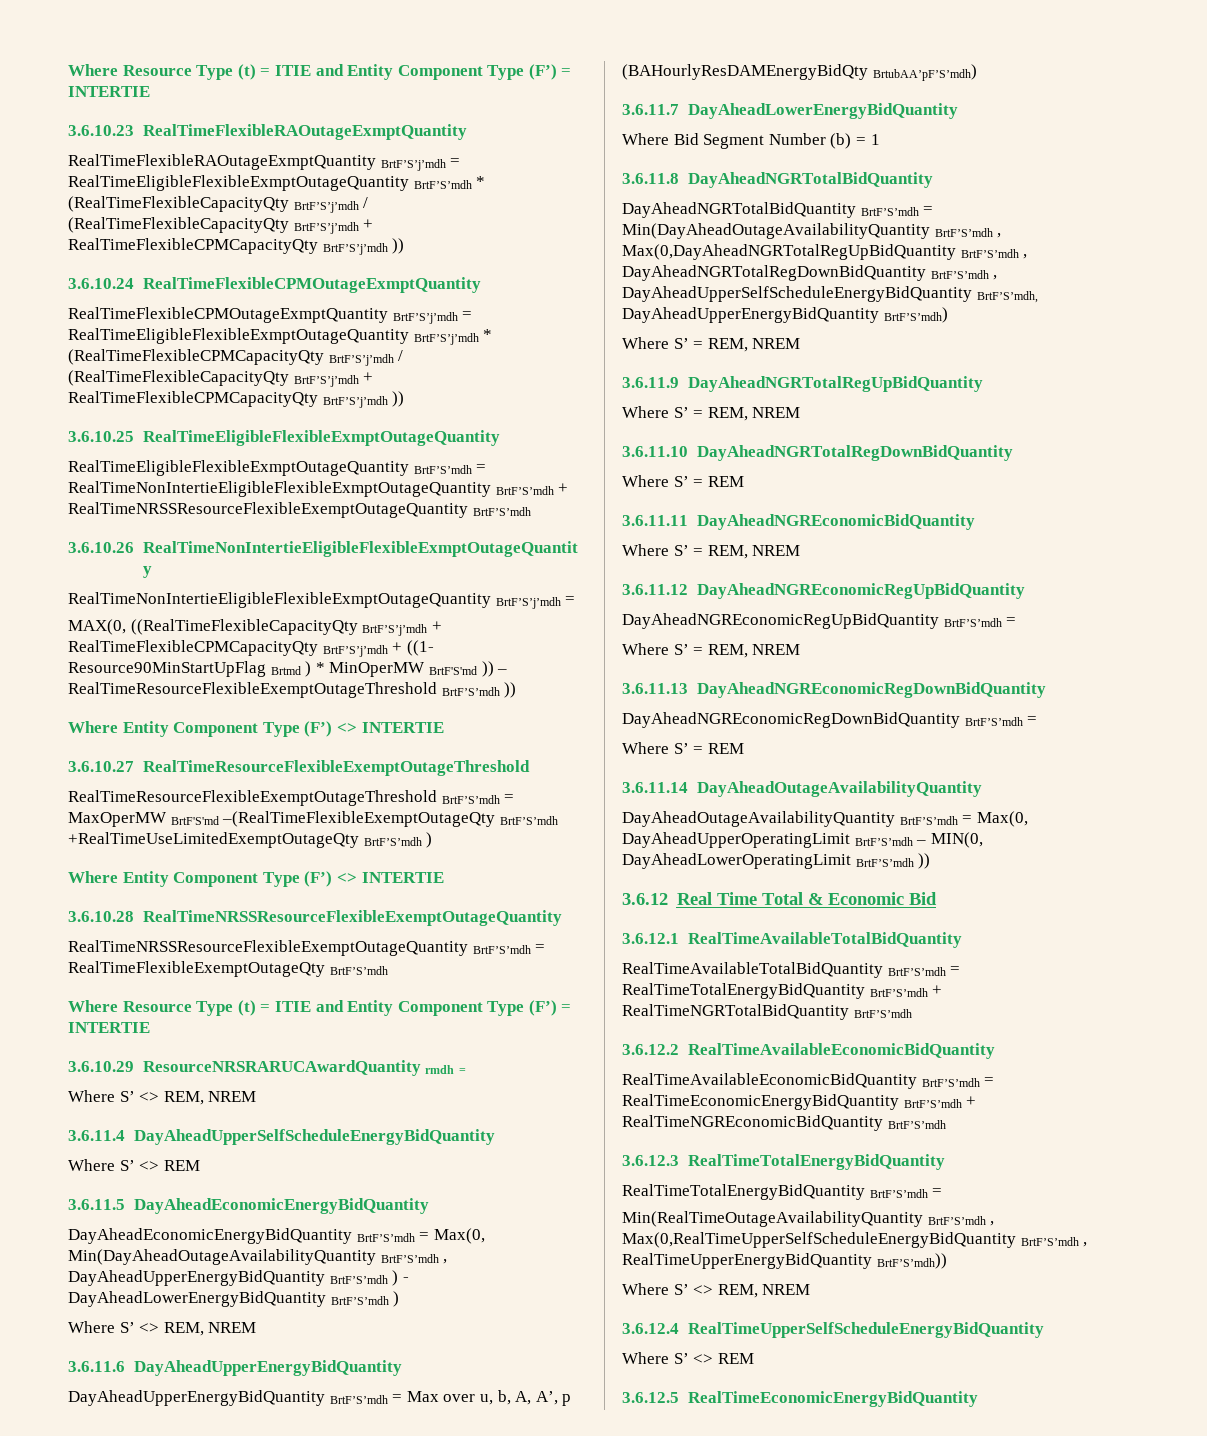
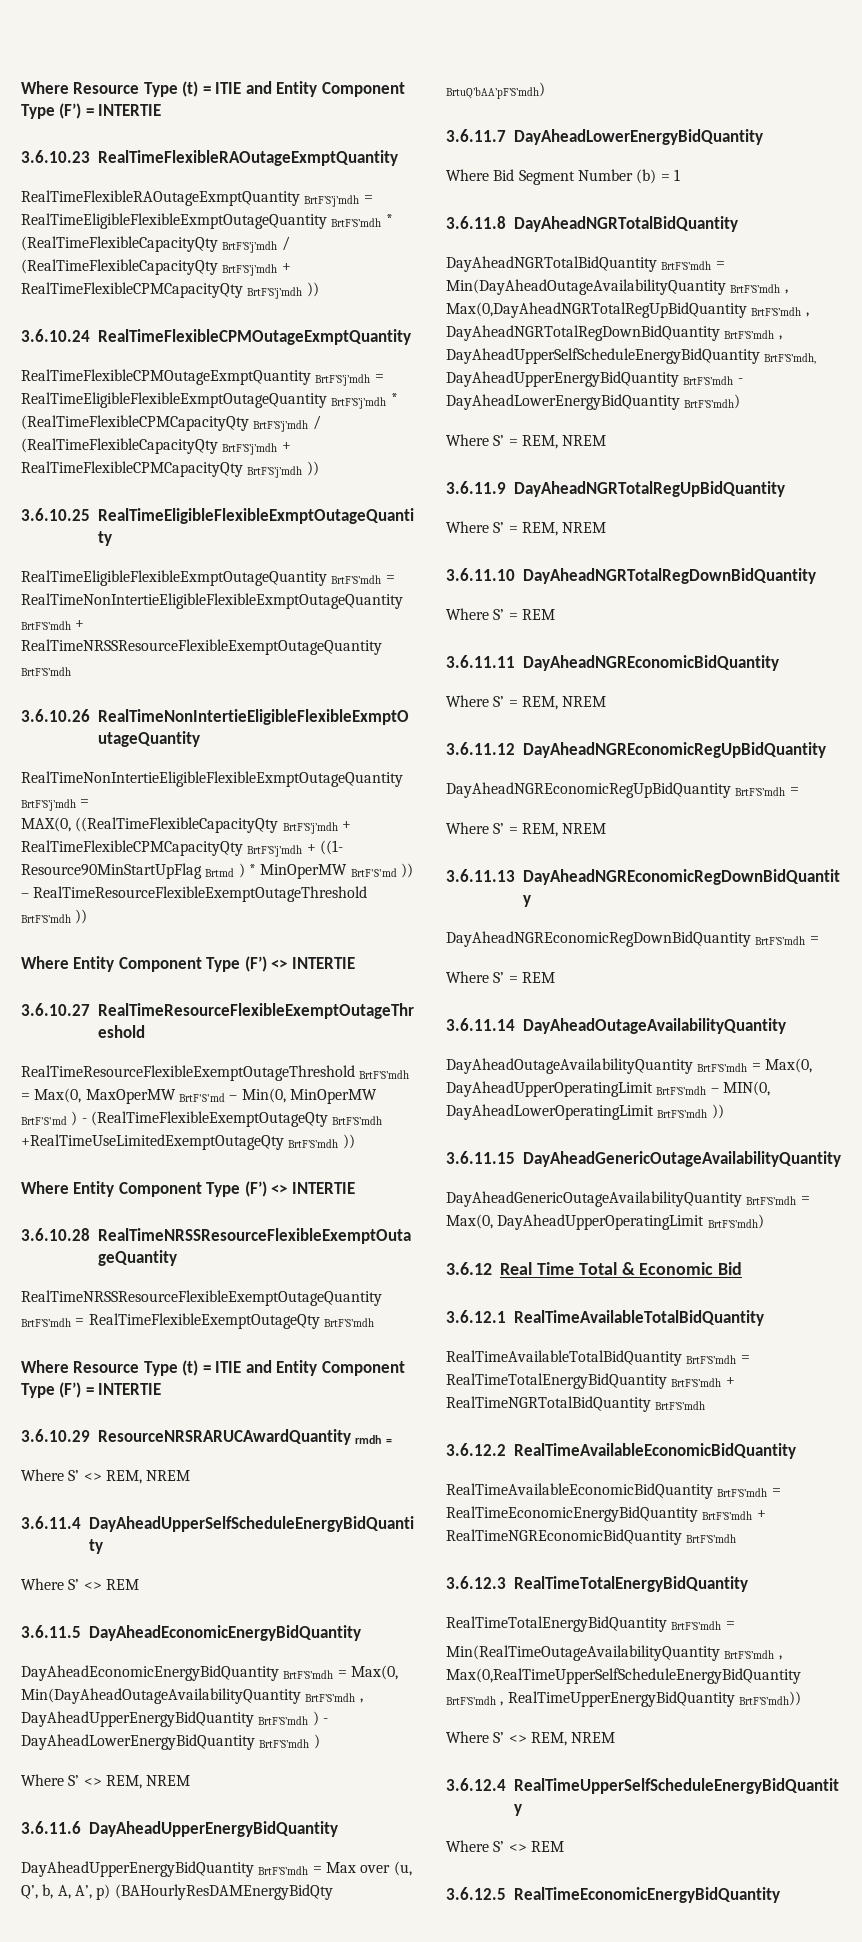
- RealTimeResourceFlexibleExemptOutageThreshold BrtF’S’mdh = MaxOperMW BrtF'S'md –(RealTimeFlexibleExemptOutageQty BrtF’S’mdh +RealTimeUseLimitedExemptOutageQty BrtF’S’mdh )
+ RealTimeResourceFlexibleExemptOutageThreshold BrtF’S’mdh = Max(0, MaxOperMW BrtF'S'md – Min(0, MinOperMW BrtF'S'md ) - (RealTimeFlexibleExemptOutageQty BrtF’S’mdh +RealTimeUseLimitedExemptOutageQty BrtF’S’mdh ))
- DayAheadUpperEnergyBidQuantity BrtF’S’mdh = Max over u, b, A, A’, p (BAHourlyResDAMEnergyBidQty BrtubAA’pF’S’mdh)
+ DayAheadUpperEnergyBidQuantity BrtF’S’mdh = Max over (u, Q’, b, A, A’, p) (BAHourlyResDAMEnergyBidQty BrtuQ’bAA’pF’S’mdh)
- DayAheadNGRTotalBidQuantity BrtF’S’mdh = Min(DayAheadOutageAvailabilityQuantity BrtF’S’mdh , Max(0,DayAheadNGRTotalRegUpBidQuantity BrtF’S’mdh , DayAheadNGRTotalRegDownBidQuantity BrtF’S’mdh , DayAheadUpperSelfScheduleEnergyBidQuantity BrtF’S’mdh, DayAheadUpperEnergyBidQuantity BrtF’S’mdh)
+ DayAheadNGRTotalBidQuantity BrtF’S’mdh = Min(DayAheadOutageAvailabilityQuantity BrtF’S’mdh , Max(0,DayAheadNGRTotalRegUpBidQuantity BrtF’S’mdh , DayAheadNGRTotalRegDownBidQuantity BrtF’S’mdh , DayAheadUpperSelfScheduleEnergyBidQuantity BrtF’S’mdh, DayAheadUpperEnergyBidQuantity BrtF’S’mdh - DayAheadLowerEnergyBidQuantity BrtF’S’mdh)
+ 3.6.11.15 DayAheadGenericOutageAvailabilityQuantity
+ DayAheadGenericOutageAvailabilityQuantity BrtF’S’mdh = Max(0, DayAheadUpperOperatingLimit BrtF’S’mdh)

